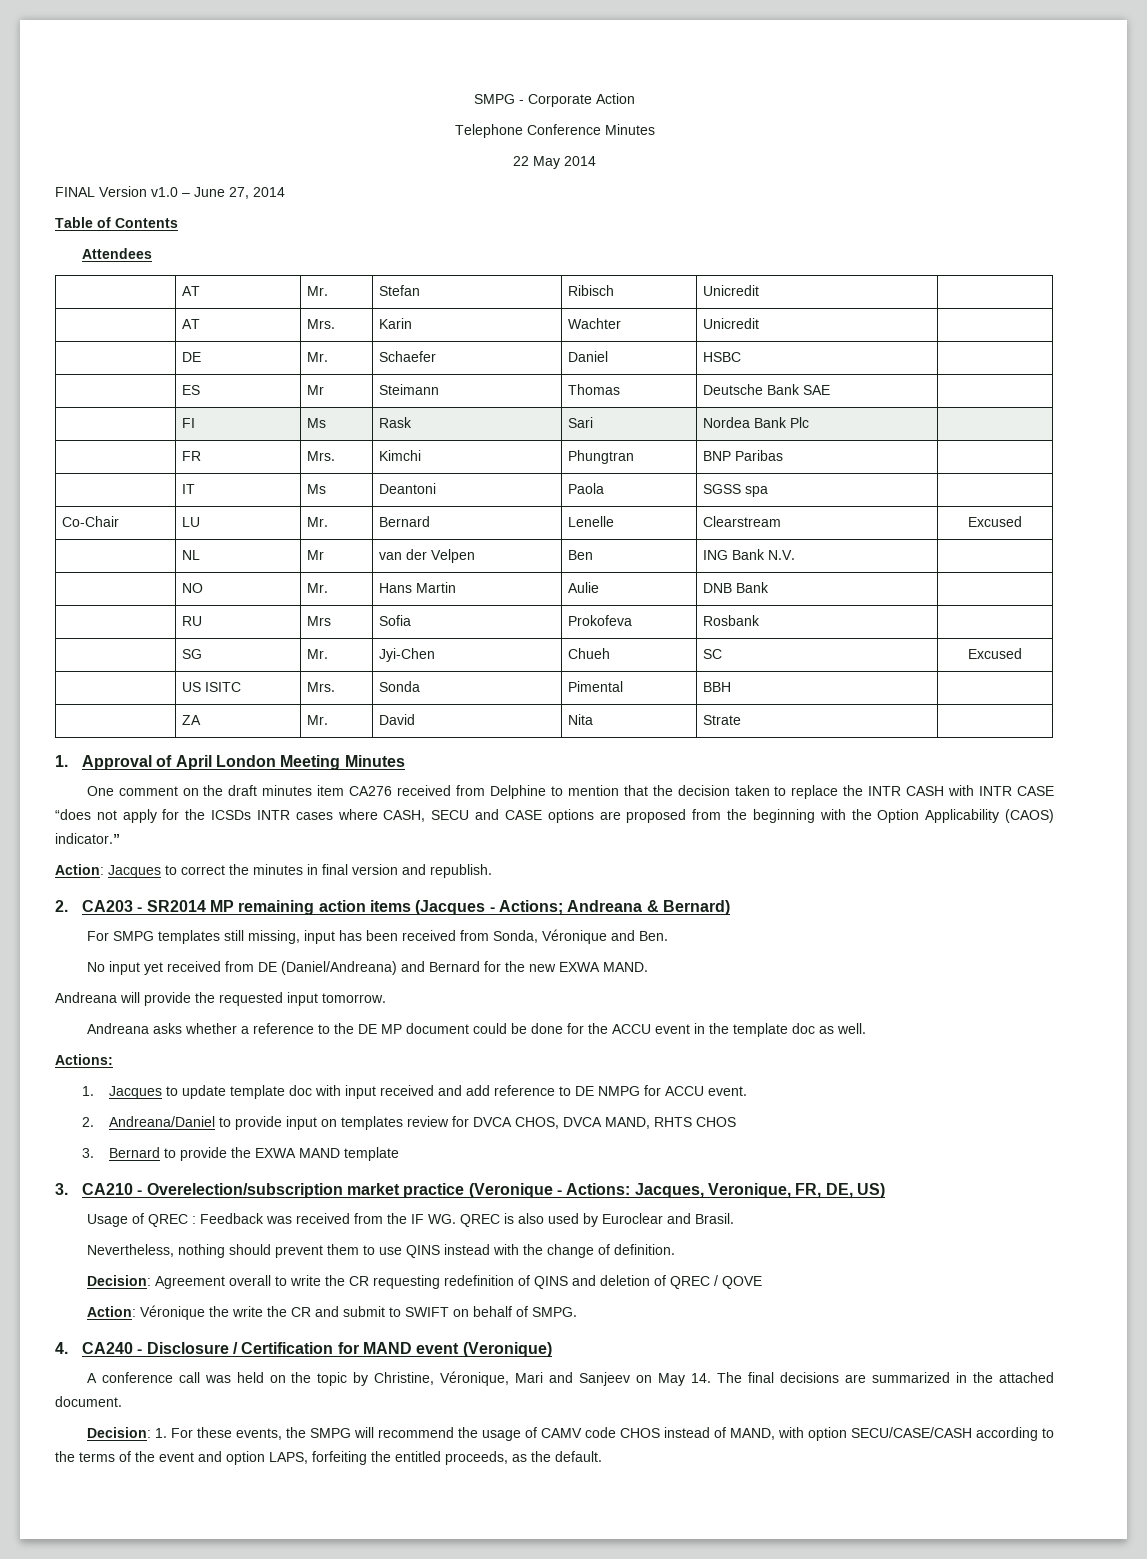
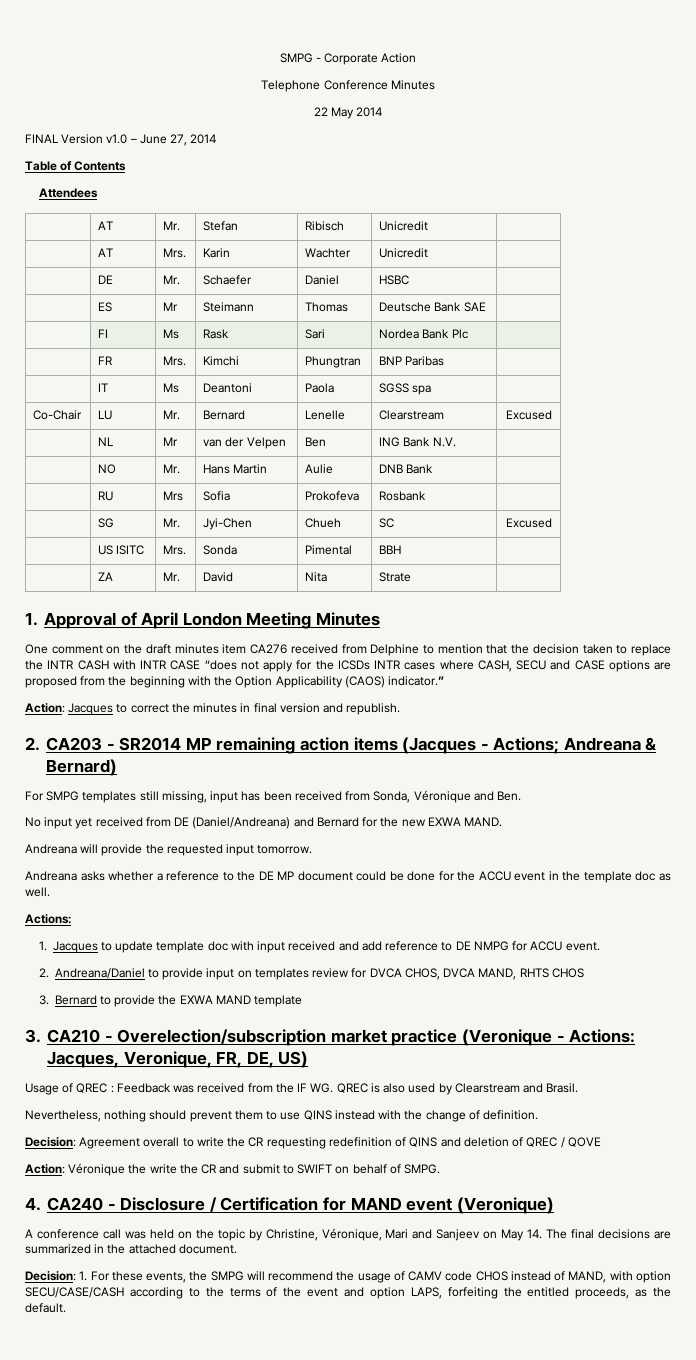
- Usage of QREC : Feedback was received from the IF WG. QREC is also used by Euroclear and Brasil.
+ Usage of QREC : Feedback was received from the IF WG. QREC is also used by Clearstream and Brasil.

